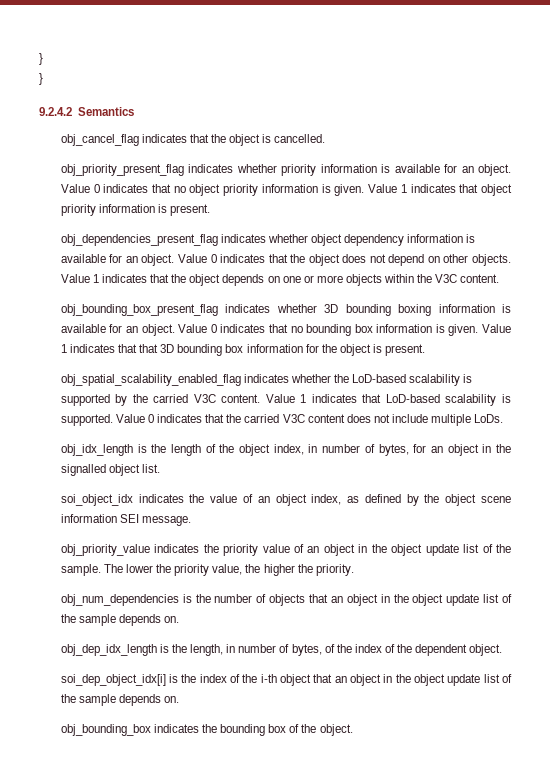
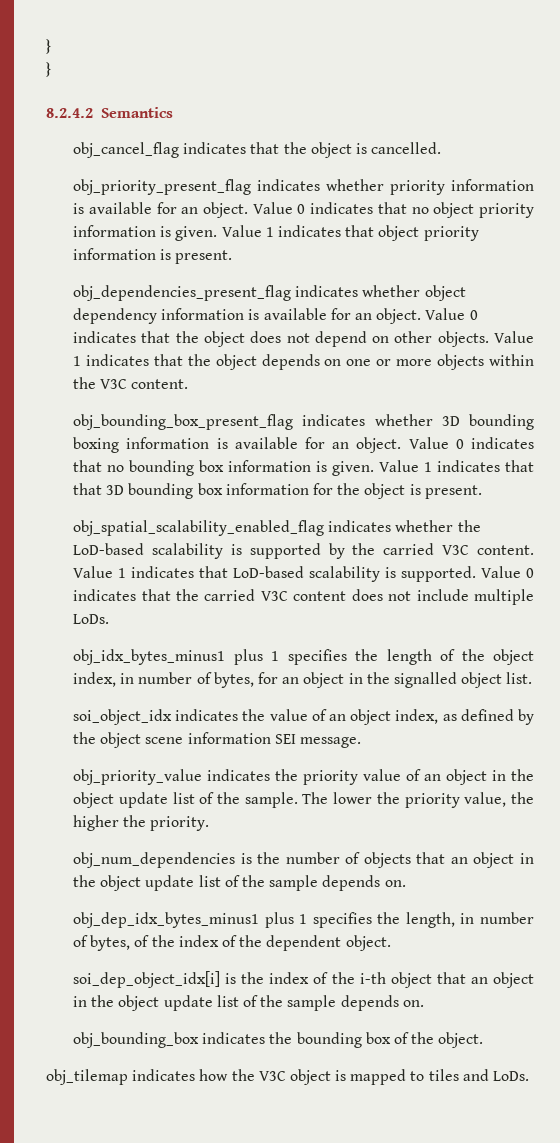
- 9.2.4.2 Semantics
+ 8.2.4.2 Semantics
- obj_idx_length is the length of the object index, in number of bytes, for an object in the signalled object list.
+ obj_idx_bytes_minus1 plus 1 specifies the length of the object index, in number of bytes, for an object in the signalled object list.
- obj_dep_idx_length is the length, in number of bytes, of the index of the dependent object.
+ obj_dep_idx_bytes_minus1 plus 1 specifies the length, in number of bytes, of the index of the dependent object.
+ obj_tilemap indicates how the V3C object is mapped to tiles and LoDs.

